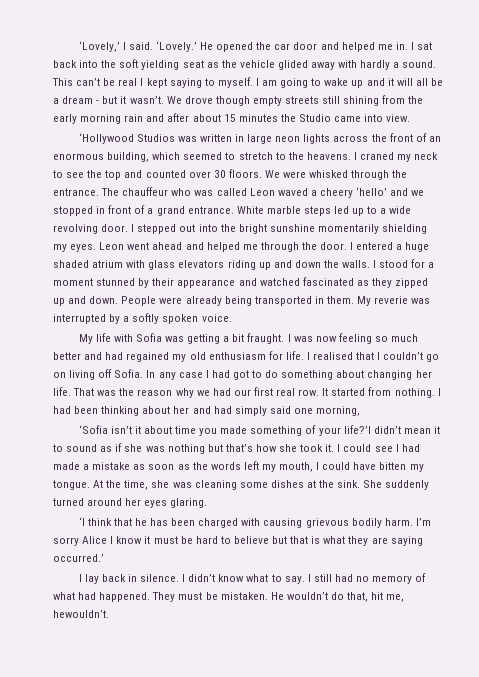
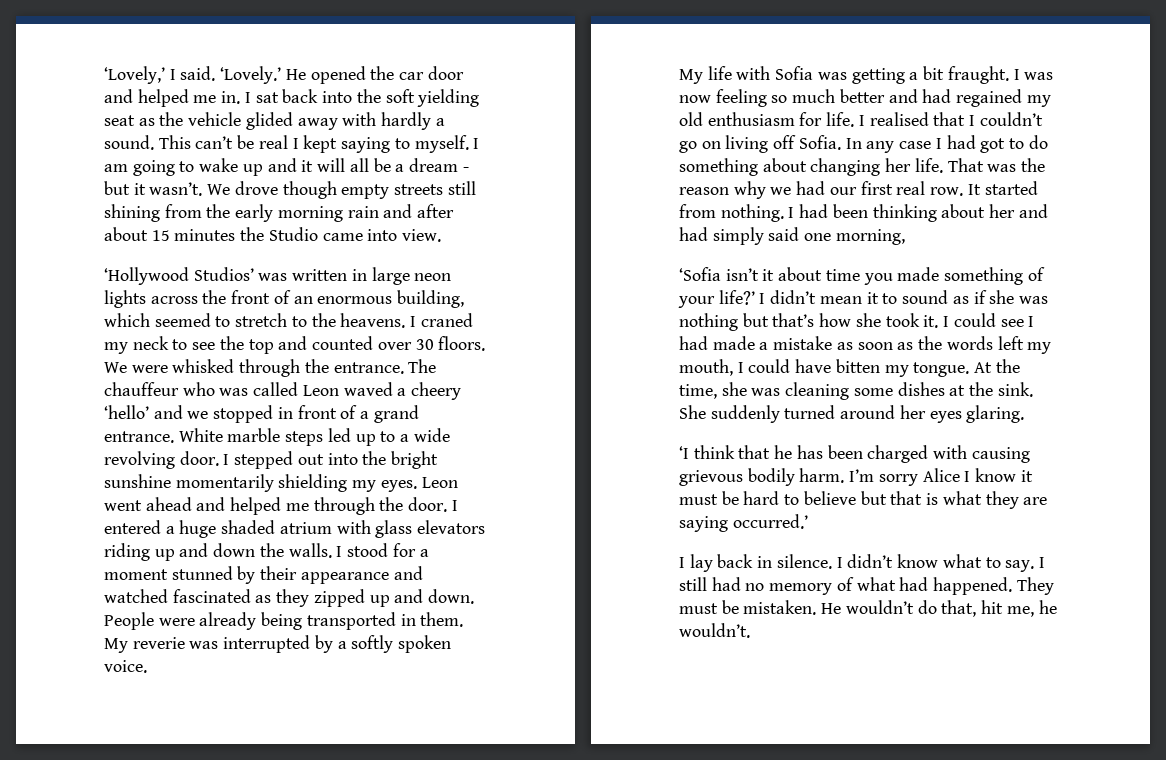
- ‘Hollywood Studios was written in large neon lights across the front of an enormous building, which seemed to stretch to the heavens.
+ ‘Hollywood Studios’ was written in large neon lights across the front of an enormous building, which seemed to stretch to the heavens.
- ‘Sofia isn’t it about time you made something of your life?’I didn’t mean it to sound as if she was nothing but that’s how she took it.
+ ‘Sofia isn’t it about time you made something of your life?’ I didn’t mean it to sound as if she was nothing but that’s how she took it.
- He wouldn’t do that, hit me, hewouldn’t.
+ He wouldn’t do that, hit me, he wouldn’t.

